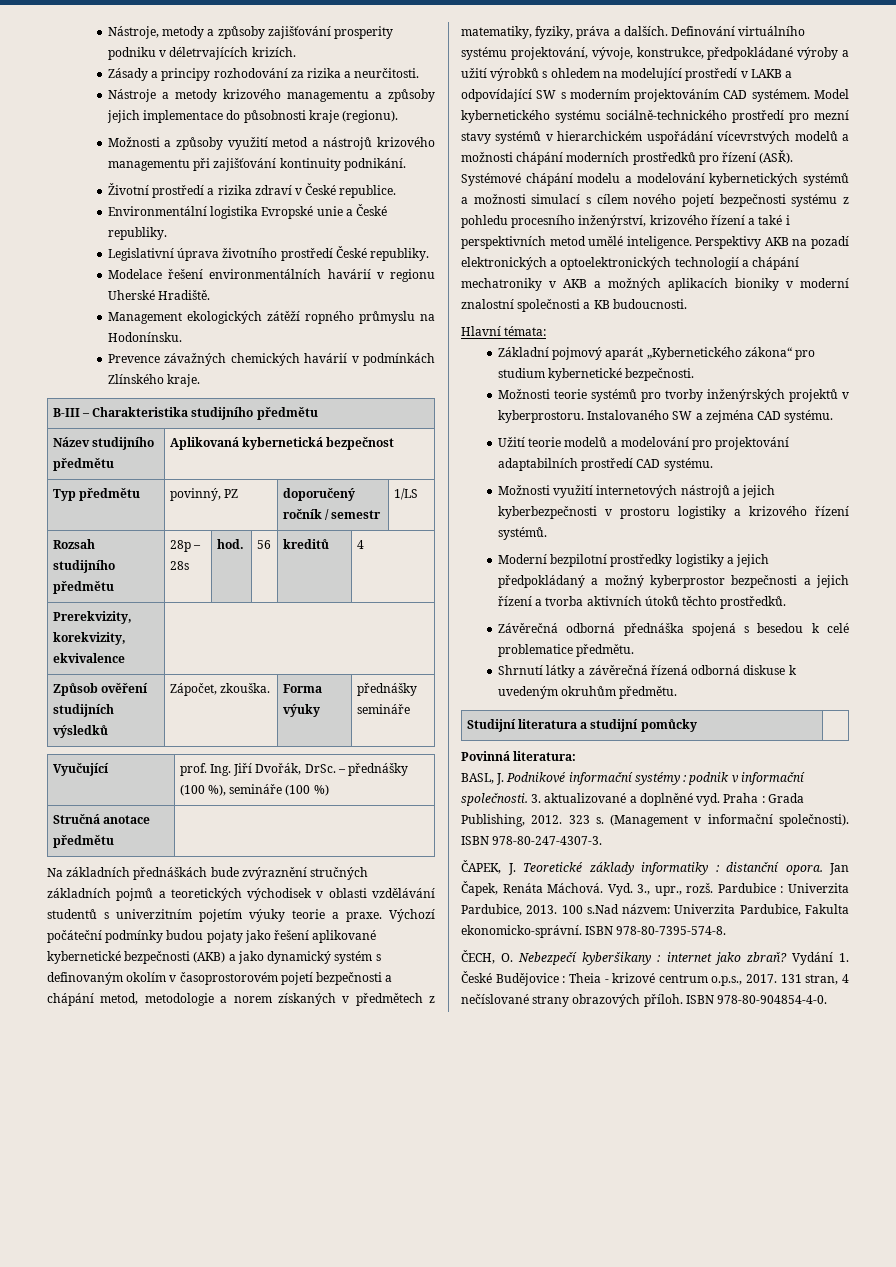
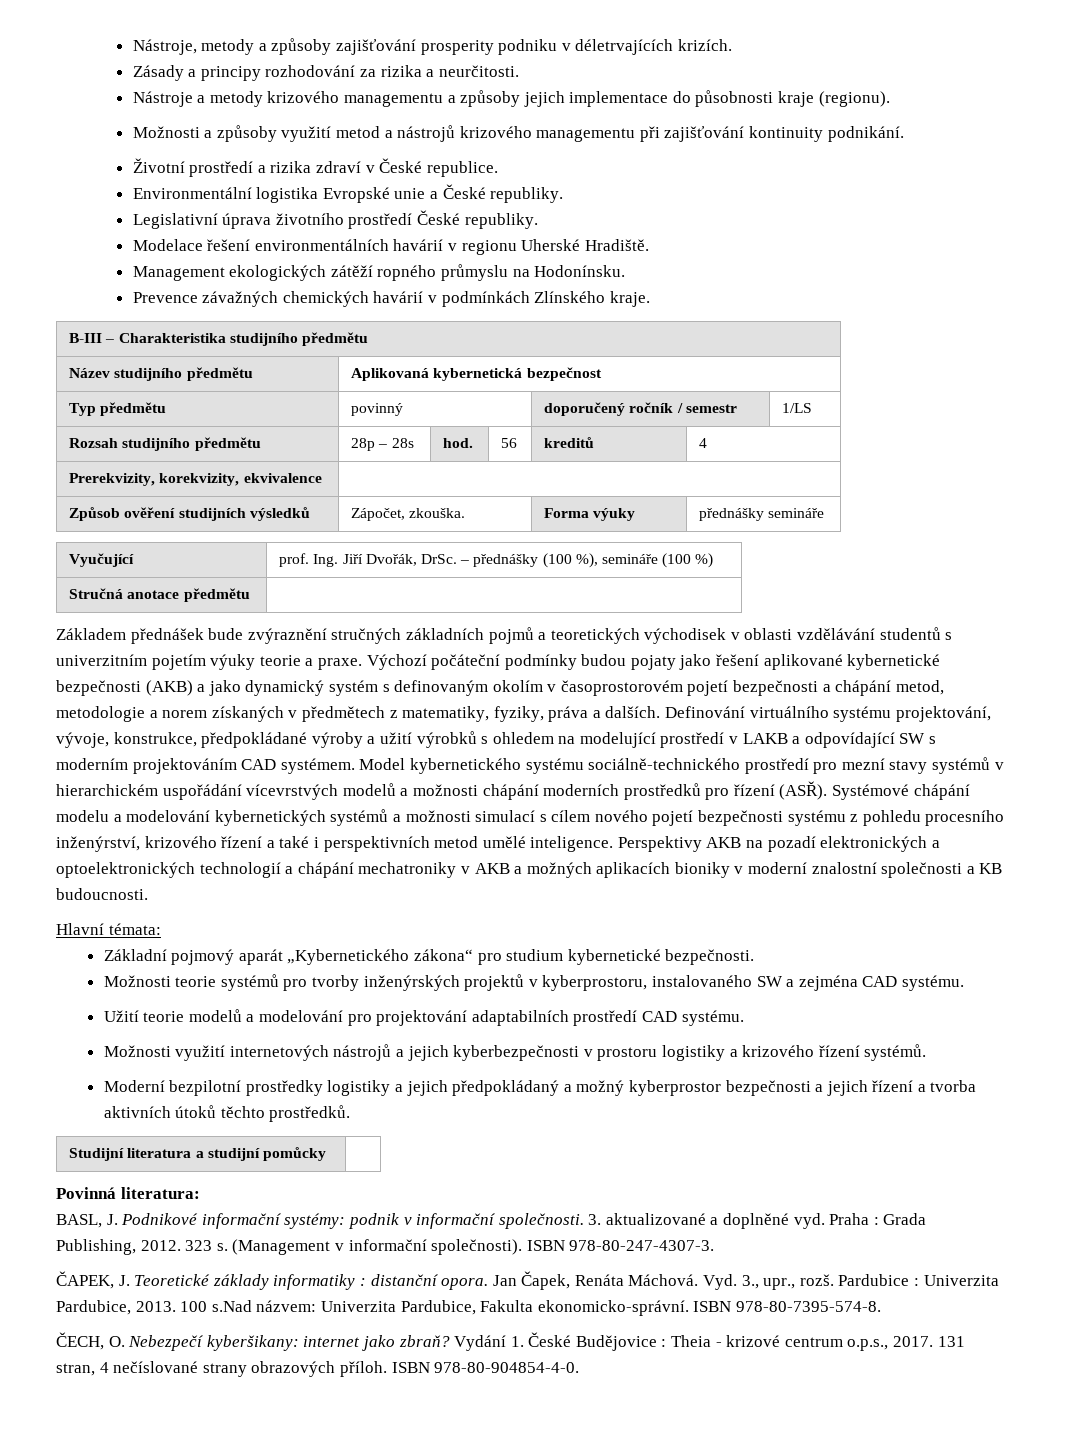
- Typ předmětu | povinný, PZ | doporučený ročník / semestr | 1/LS
+ Typ předmětu | povinný | doporučený ročník / semestr | 1/LS
- Na základních přednáškách bude zvýraznění stručných základních pojmů a teoretických východisek v oblasti vzdělávání studentů s univerzitním pojetím výuky teorie a praxe.
+ Základem přednášek bude zvýraznění stručných základních pojmů a teoretických východisek v oblasti vzdělávání studentů s univerzitním pojetím výuky teorie a praxe.
- Možnosti teorie systémů pro tvorby inženýrských projektů v kyberprostoru. Instalovaného SW a zejména CAD systému.
+ Možnosti teorie systémů pro tvorby inženýrských projektů v kyberprostoru, instalovaného SW a zejména CAD systému.
- Závěrečná odborná přednáška spojená s besedou k celé problematice předmětu.
- Shrnutí látky a závěrečná řízená odborná diskuse k uvedeným okruhům předmětu.
- BASL, J. Podnikové informační systémy : podnik v informační společnosti.
+ BASL, J. Podnikové informační systémy: podnik v informační společnosti.
- ČECH, O. Nebezpečí kyberšikany : internet jako zbraň?
+ ČECH, O. Nebezpečí kyberšikany: internet jako zbraň?

